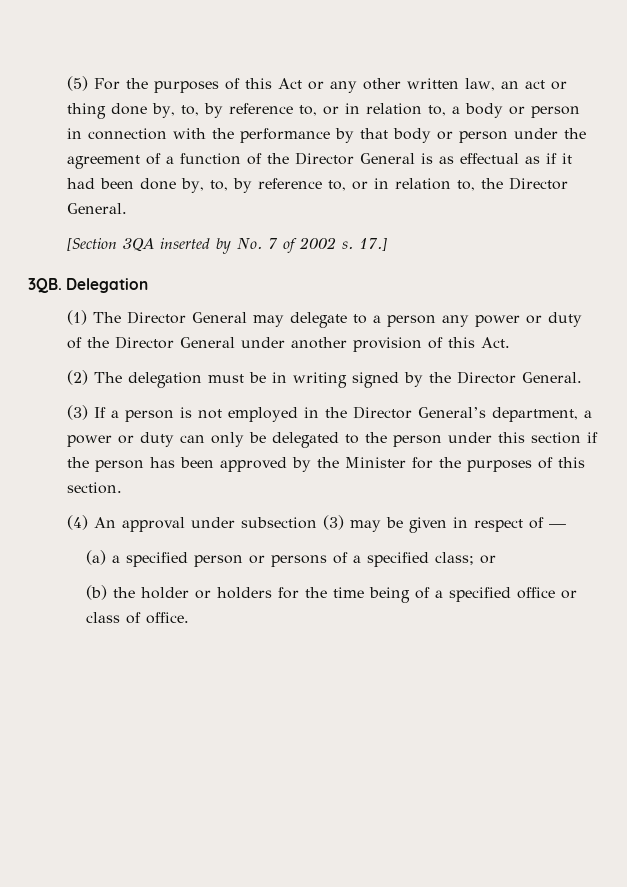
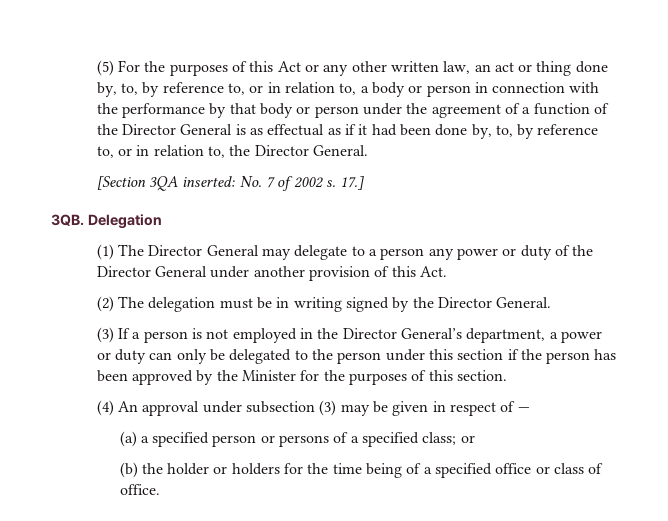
- [Section 3QA inserted by No. 7 of 2002 s.
+ [Section 3QA inserted: No. 7 of 2002 s.

